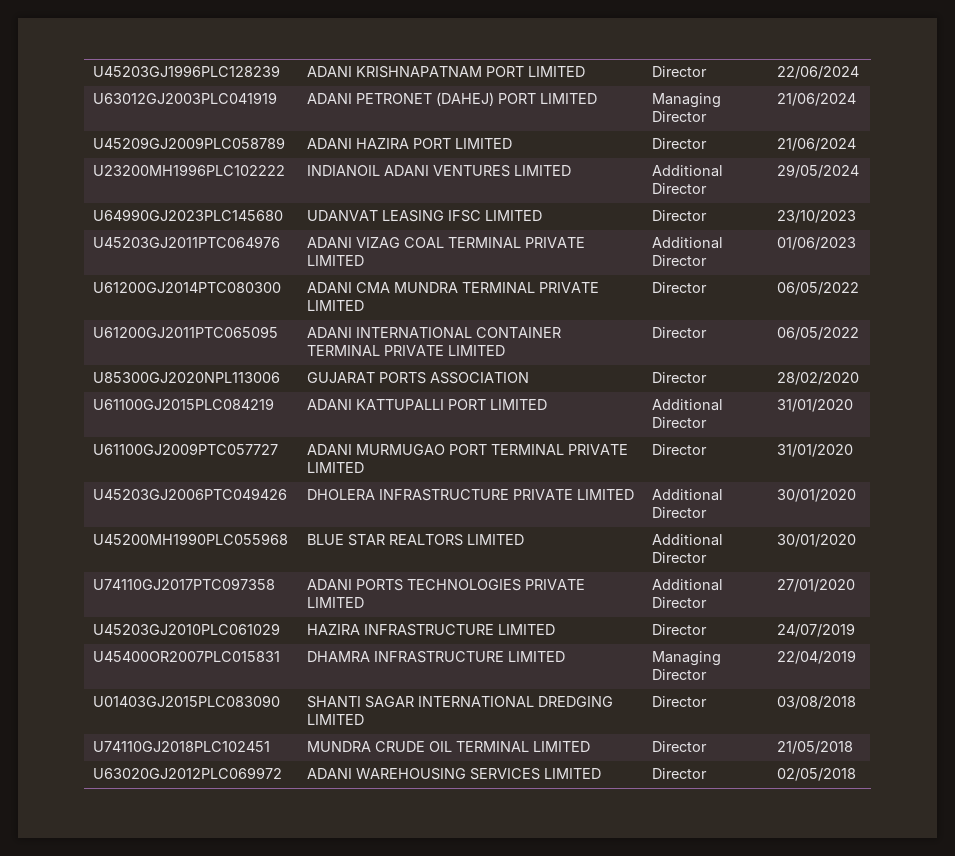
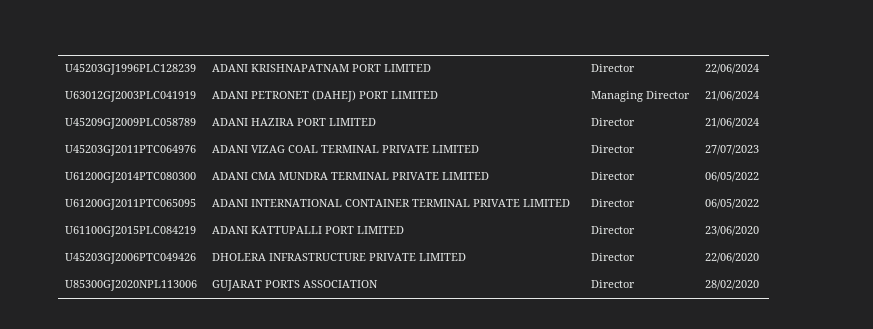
- U23200MH1996PLC102222 | INDIANOIL ADANI VENTURES LIMITED | Additional Director | 29/05/2024
- U64990GJ2023PLC145680 | UDANVAT LEASING IFSC LIMITED | Director | 23/10/2023
- U45203GJ2011PTC064976 | ADANI VIZAG COAL TERMINAL PRIVATE LIMITED | Additional Director | 01/06/2023
+ U45203GJ2011PTC064976 | ADANI VIZAG COAL TERMINAL PRIVATE LIMITED | Director | 27/07/2023
+ U61100GJ2015PLC084219 | ADANI KATTUPALLI PORT LIMITED | Director | 23/06/2020
+ U45203GJ2006PTC049426 | DHOLERA INFRASTRUCTURE PRIVATE LIMITED | Director | 22/06/2020
- U61100GJ2015PLC084219 | ADANI KATTUPALLI PORT LIMITED | Additional Director | 31/01/2020
- U61100GJ2009PTC057727 | ADANI MURMUGAO PORT TERMINAL PRIVATE LIMITED | Director | 31/01/2020
- U45203GJ2006PTC049426 | DHOLERA INFRASTRUCTURE PRIVATE LIMITED | Additional Director | 30/01/2020
- U45200MH1990PLC055968 | BLUE STAR REALTORS LIMITED | Additional Director | 30/01/2020
- U74110GJ2017PTC097358 | ADANI PORTS TECHNOLOGIES PRIVATE LIMITED | Additional Director | 27/01/2020
- U45203GJ2010PLC061029 | HAZIRA INFRASTRUCTURE LIMITED | Director | 24/07/2019
- U45400OR2007PLC015831 | DHAMRA INFRASTRUCTURE LIMITED | Managing Director | 22/04/2019
- U01403GJ2015PLC083090 | SHANTI SAGAR INTERNATIONAL DREDGING LIMITED | Director | 03/08/2018
- U74110GJ2018PLC102451 | MUNDRA CRUDE OIL TERMINAL LIMITED | Director | 21/05/2018
- U63020GJ2012PLC069972 | ADANI WAREHOUSING SERVICES LIMITED | Director | 02/05/2018

